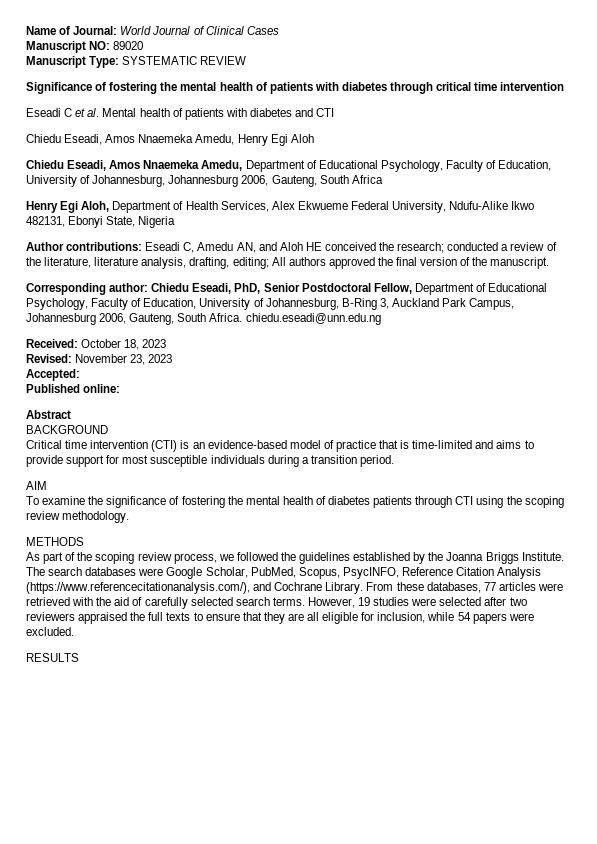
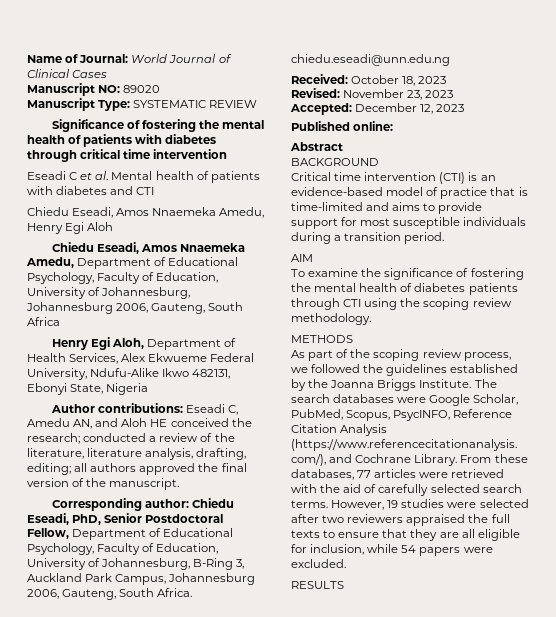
- Author contributions: Eseadi C, Amedu AN, and Aloh HE conceived the research; conducted a review of the literature, literature analysis, drafting, editing; All authors approved the final version of the manuscript.
+ Author contributions: Eseadi C, Amedu AN, and Aloh HE conceived the research; conducted a review of the literature, literature analysis, drafting, editing; all authors approved the final version of the manuscript.
- Accepted:
+ Accepted: December 12, 2023

